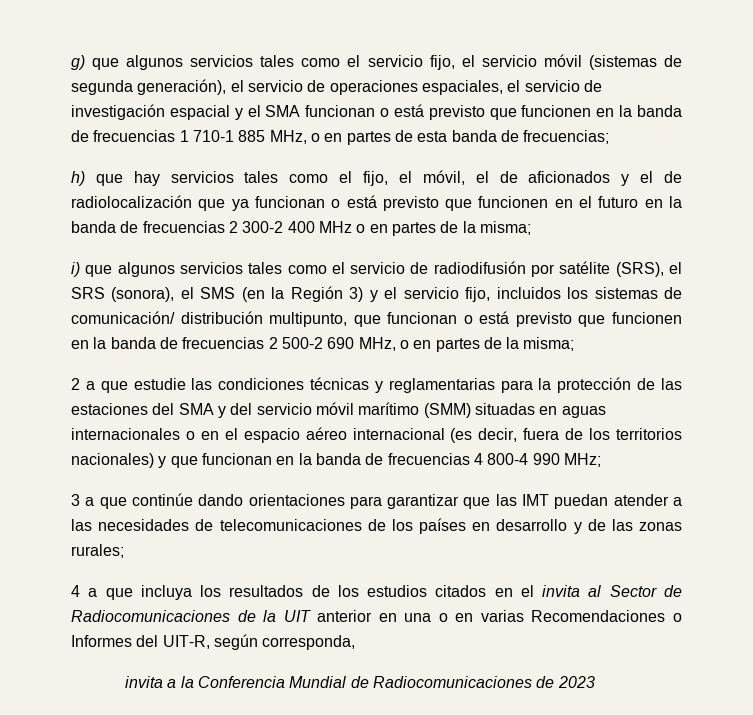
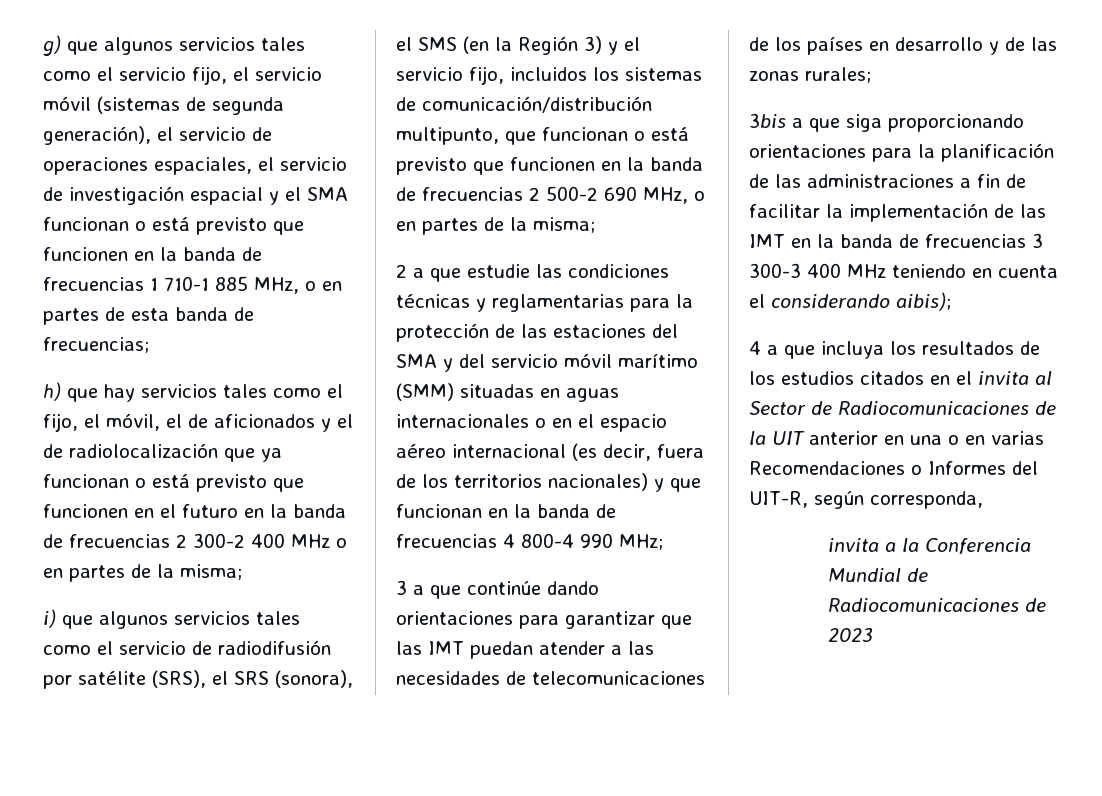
- i) que algunos servicios tales como el servicio de radiodifusión por satélite (SRS), el SRS (sonora), el SMS (en la Región 3) y el servicio fijo, incluidos los sistemas de comunicación/ distribución multipunto, que funcionan o está previsto que funcionen en la banda de frecuencias 2 500-2 690 MHz, o en partes de la misma;
+ i) que algunos servicios tales como el servicio de radiodifusión por satélite (SRS), el SRS (sonora), el SMS (en la Región 3) y el servicio fijo, incluidos los sistemas de comunicación/distribución multipunto, que funcionan o está previsto que funcionen en la banda de frecuencias 2 500-2 690 MHz, o en partes de la misma;
+ 3bis a que siga proporcionando orientaciones para la planificación de las administraciones a fin de facilitar la implementación de las IMT en la banda de frecuencias 3 300-3 400 MHz teniendo en cuenta el considerando aibis);

